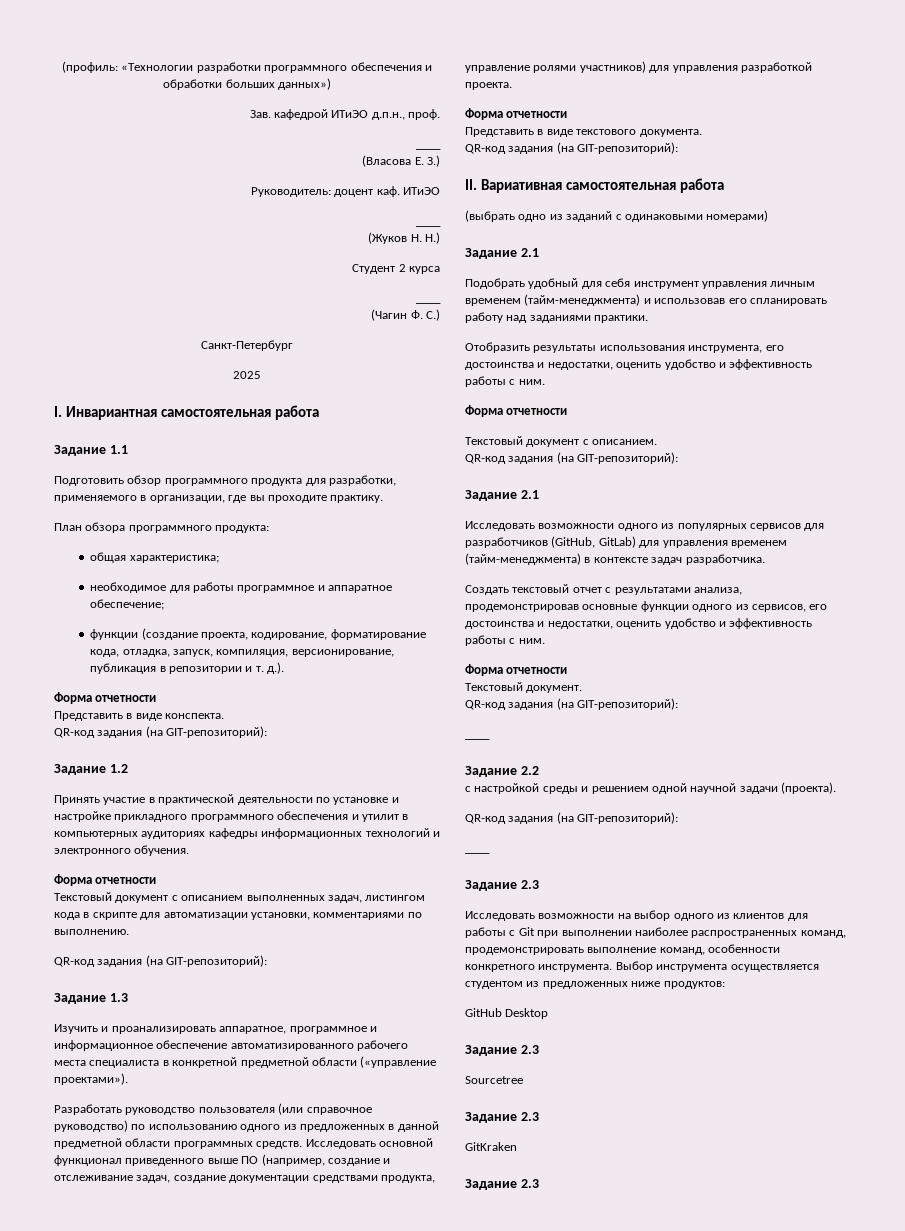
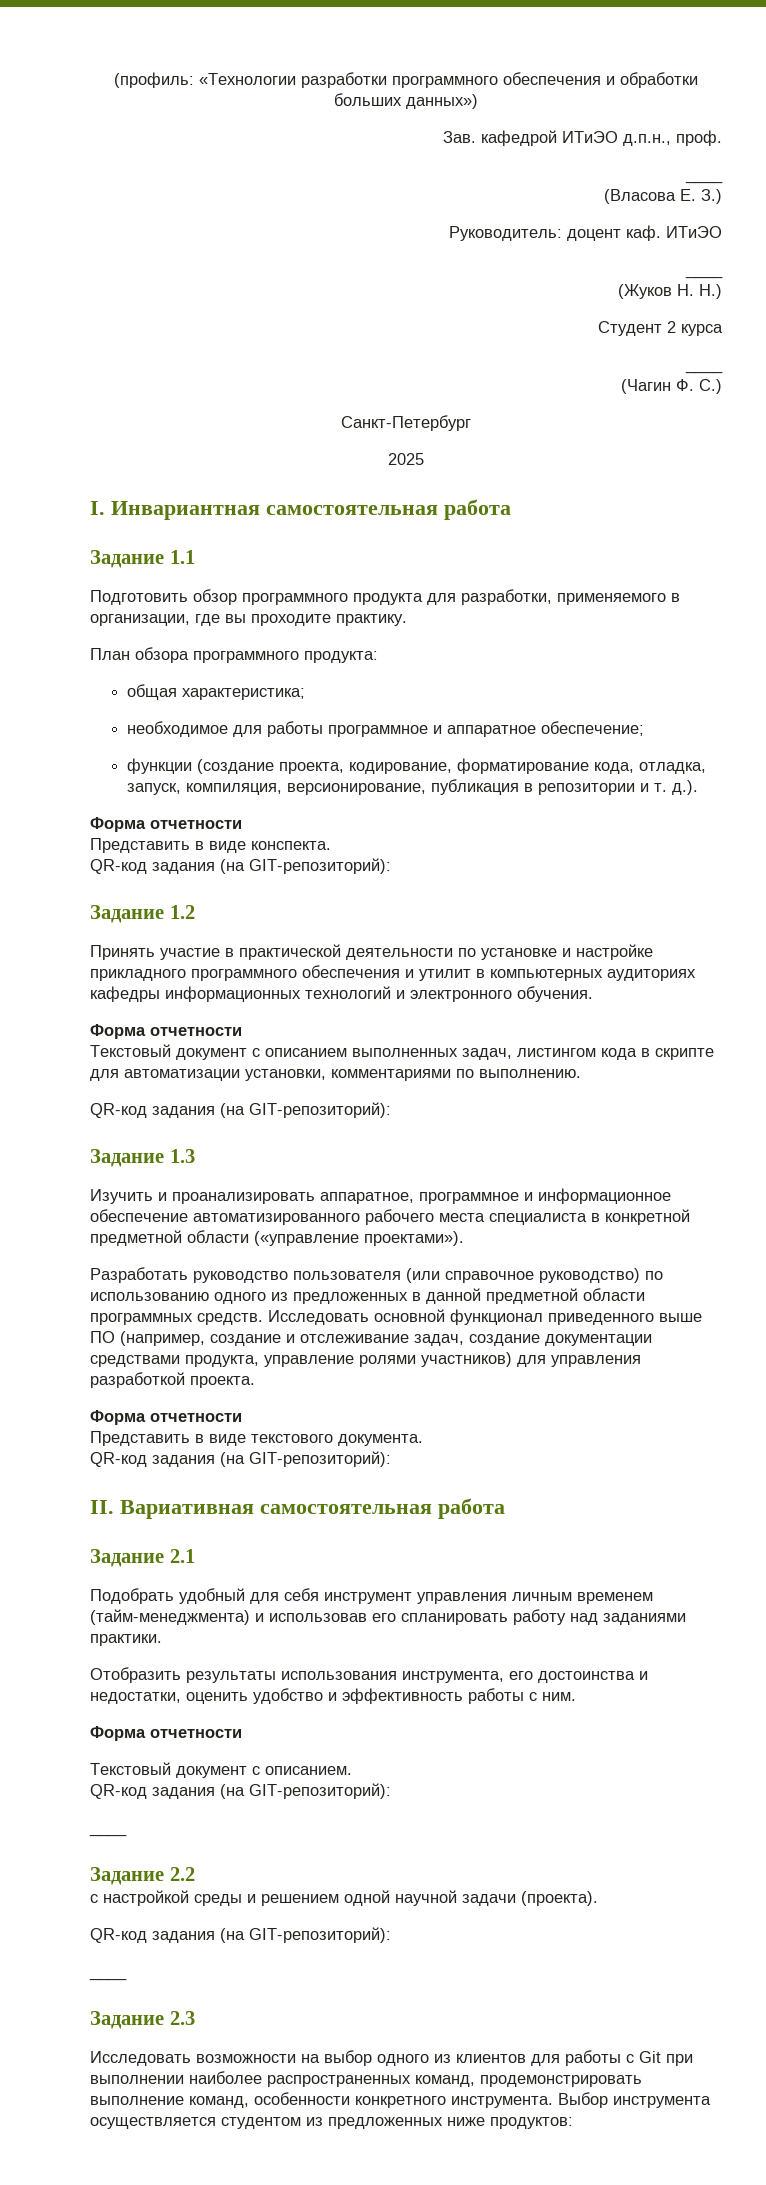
- (выбрать одно из заданий с одинаковыми номерами)
  Текстовый документ с описанием.
- QR-код задания (на GIT-репозиторий):
- Задание 2.1
- Исследовать возможности одного из популярных сервисов для разработчиков (GitHub, GitLab) для управления временем (тайм-менеджмента) в контексте задач разработчика.
- Создать текстовый отчет с результатами анализа, продемонстрировав основные функции одного из сервисов, его достоинства и недостатки, оценить удобство и эффективность работы с ним.
- Форма отчетности
- Текстовый документ.
- GitHub Desktop
- Задание 2.3
- Sourcetree
- Задание 2.3
- GitKraken
- Задание 2.3

